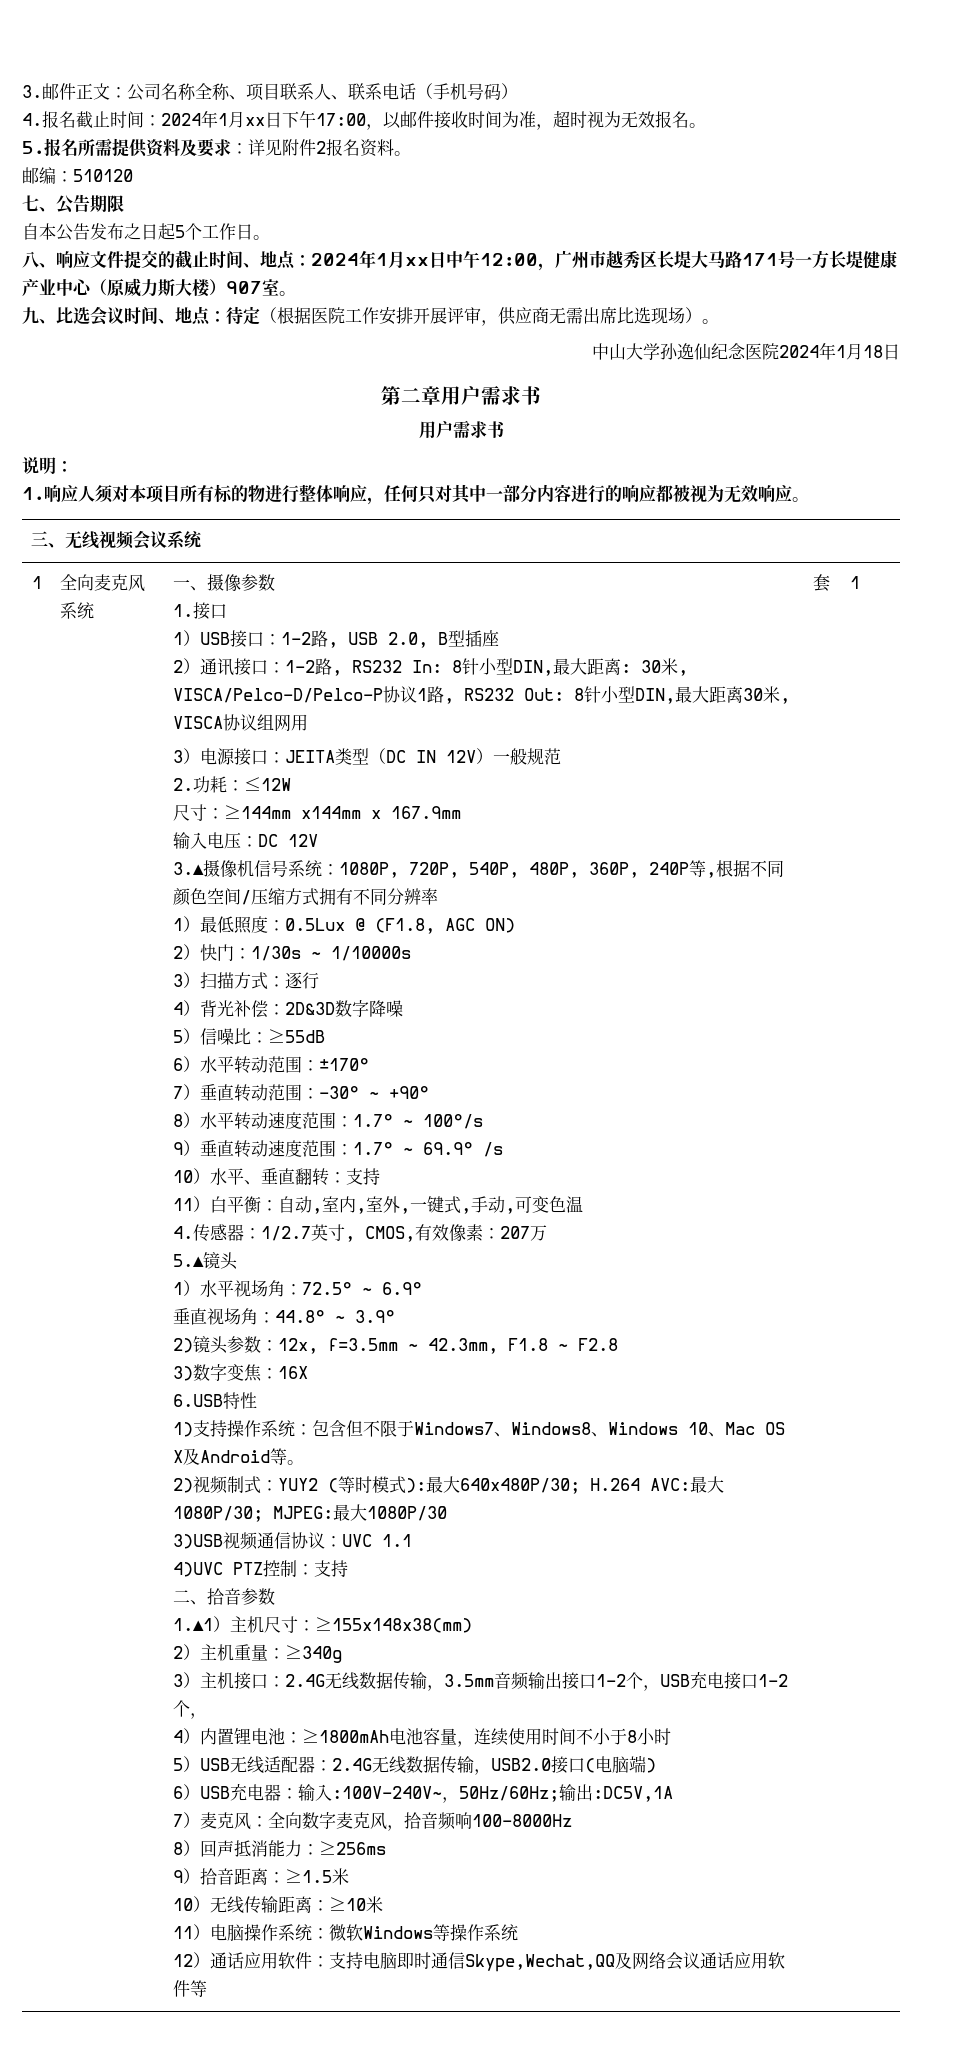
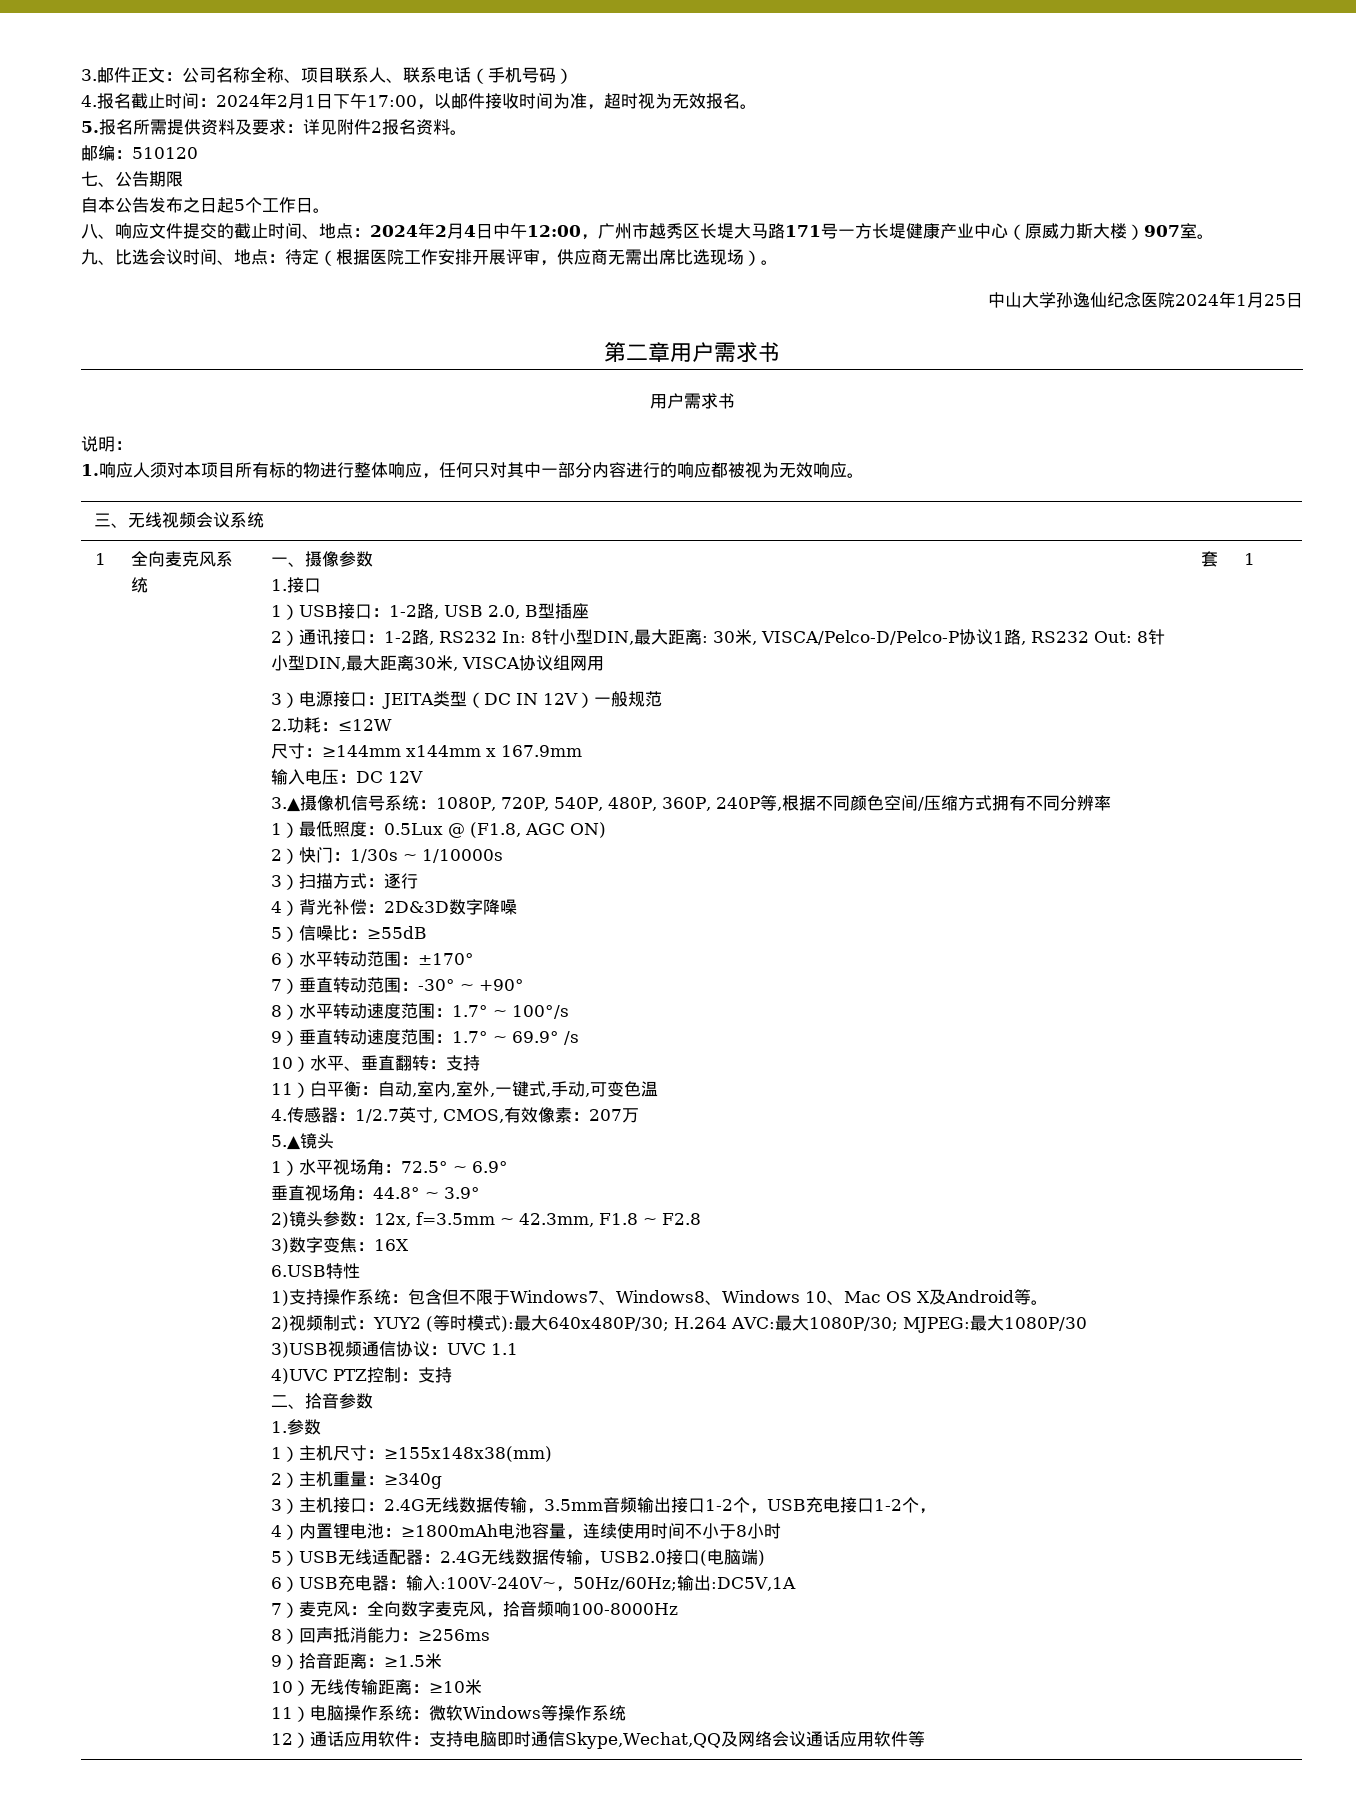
- 4.报名截止时间：2024年1月xx日下午17:00，以邮件接收时间为准，超时视为无效报名。
+ 4.报名截止时间：2024年2月1日下午17:00，以邮件接收时间为准，超时视为无效报名。
- 八、响应文件提交的截止时间、地点：2024年1月xx日中午12:00，广州市越秀区长堤大马路171号一方长堤健康产业中心（原威力斯大楼）907室。
+ 八、响应文件提交的截止时间、地点：2024年2月4日中午12:00，广州市越秀区长堤大马路171号一方长堤健康产业中心（原威力斯大楼）907室。
- 中山大学孙逸仙纪念医院2024年1月18日
+ 中山大学孙逸仙纪念医院2024年1月25日
- 1.▲1）主机尺寸：≥155x148x38(mm)
+ 1.参数
+ 1）主机尺寸：≥155x148x38(mm)

